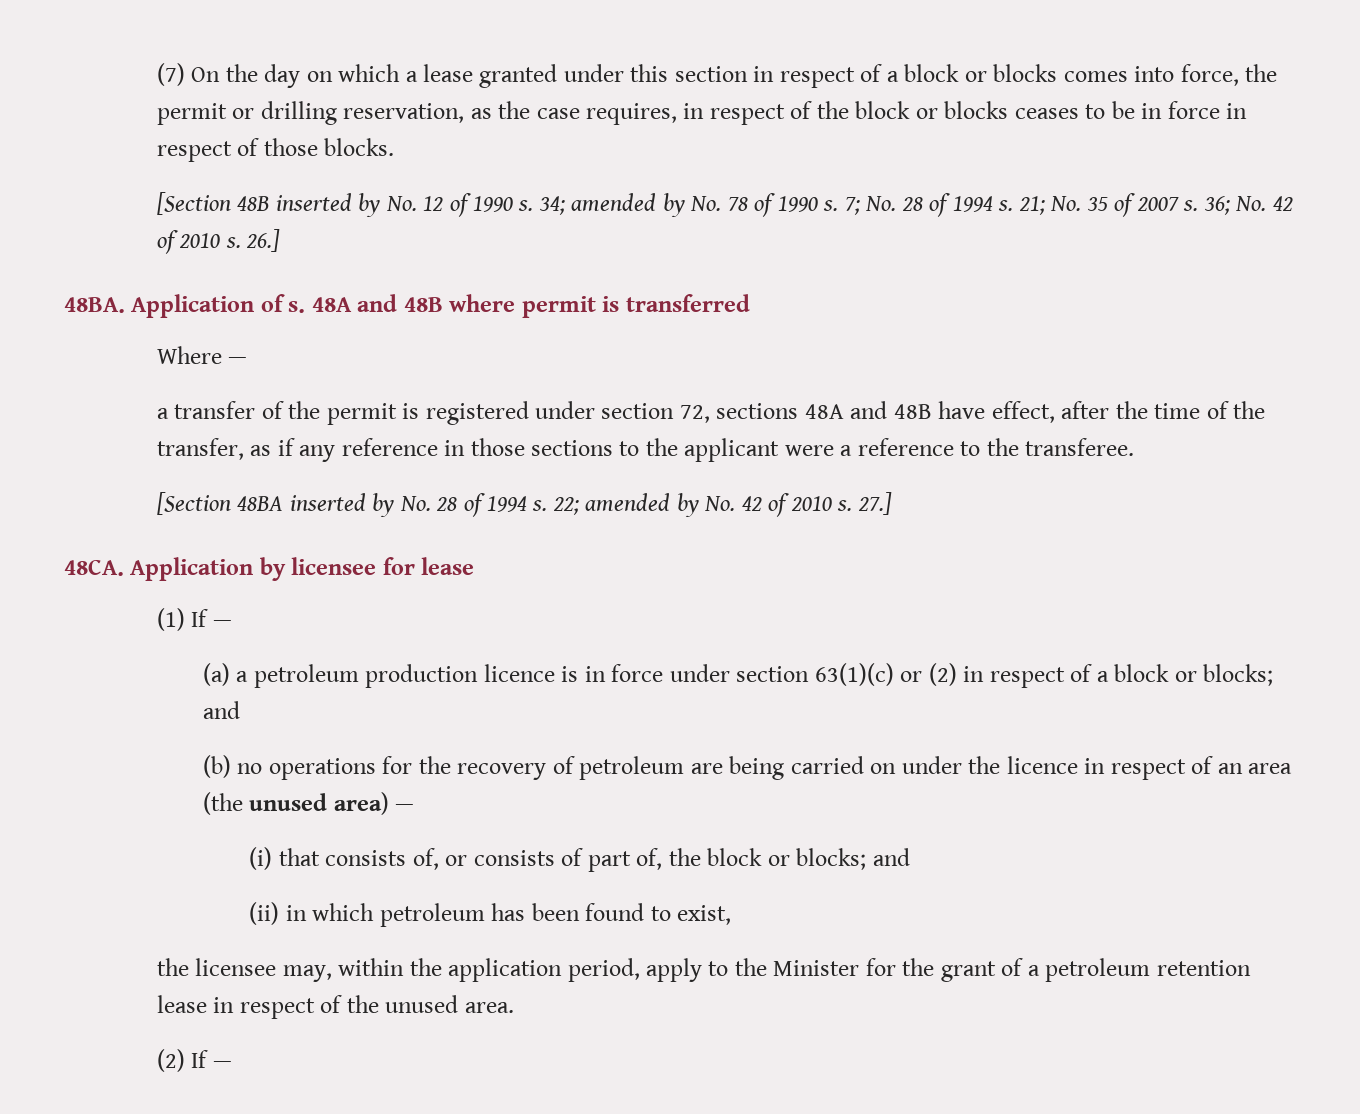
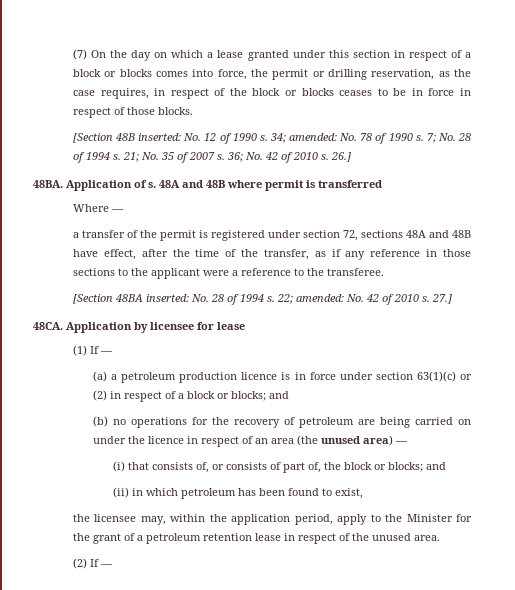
- [Section 48B inserted by No. 12 of 1990 s.
+ [Section 48B inserted: No. 12 of 1990 s.
- 34; amended by No. 78 of 1990 s.
+ 34; amended: No. 78 of 1990 s.
- [Section 48BA inserted by No. 28 of 1994 s.
+ [Section 48BA inserted: No. 28 of 1994 s.
- 22; amended by No. 42 of 2010 s.
+ 22; amended: No. 42 of 2010 s.

